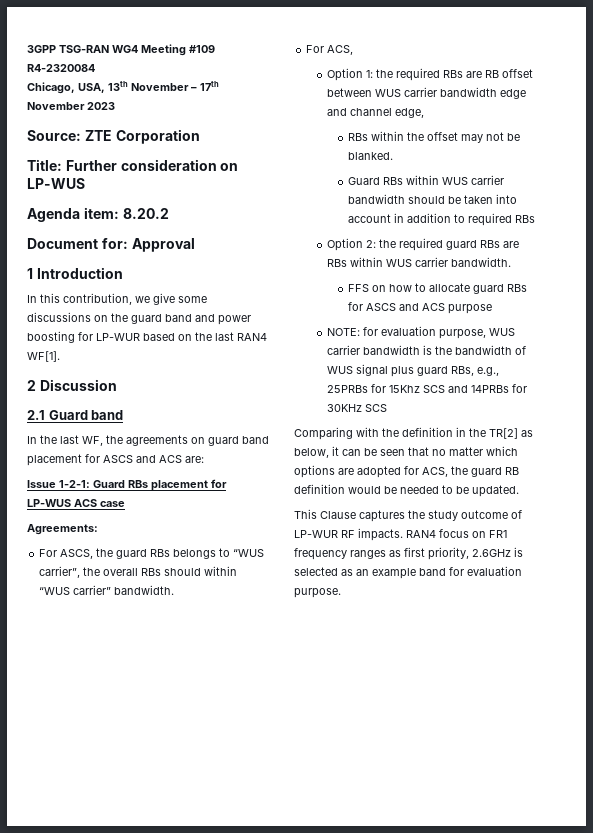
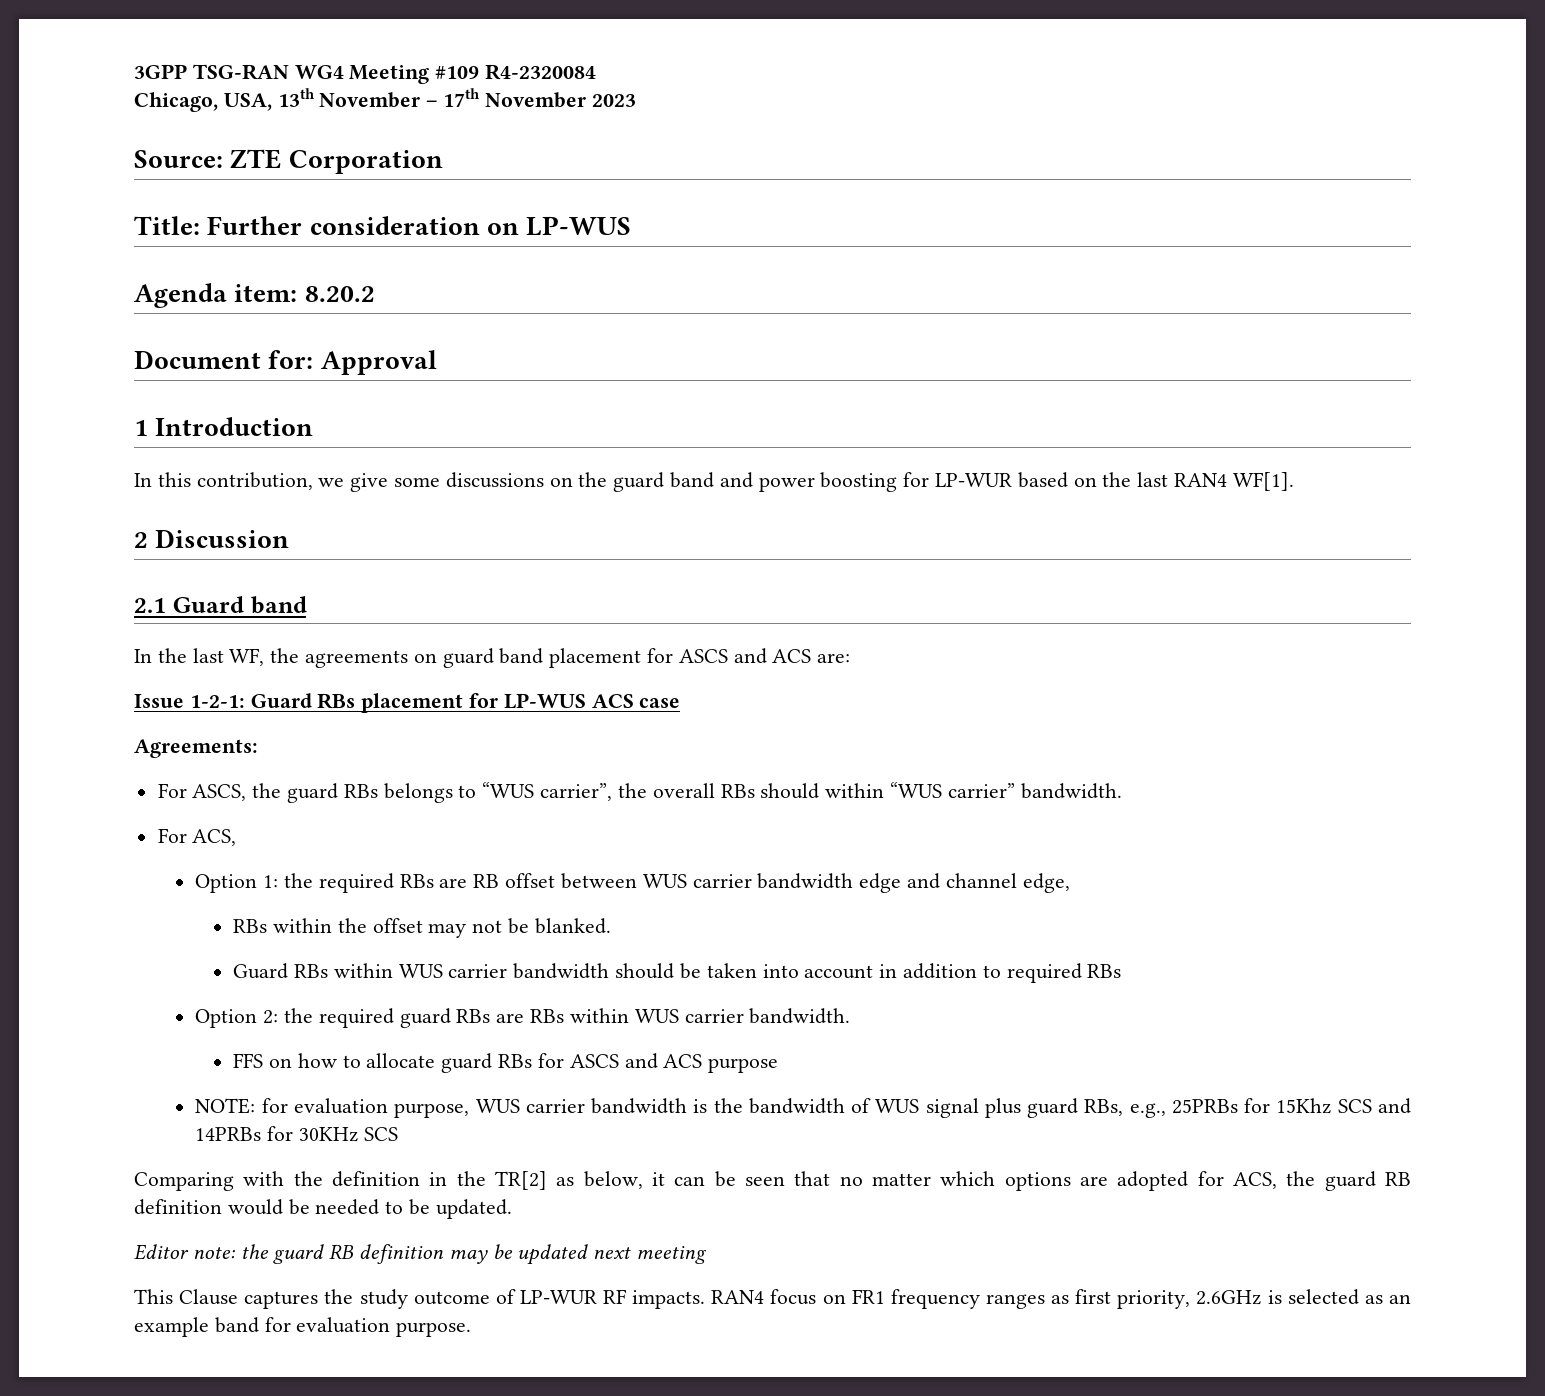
+ Editor note: the guard RB definition may be updated next meeting

